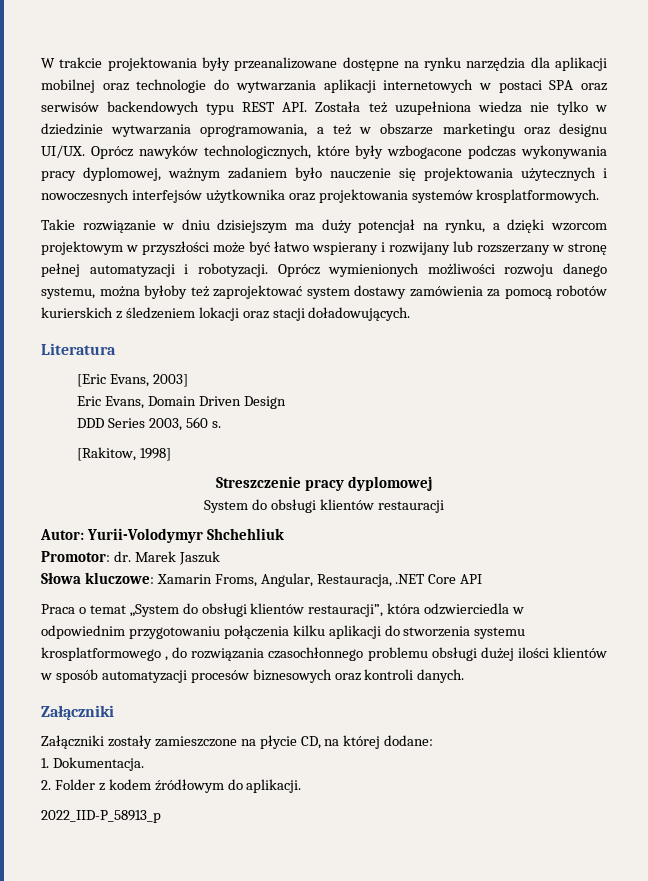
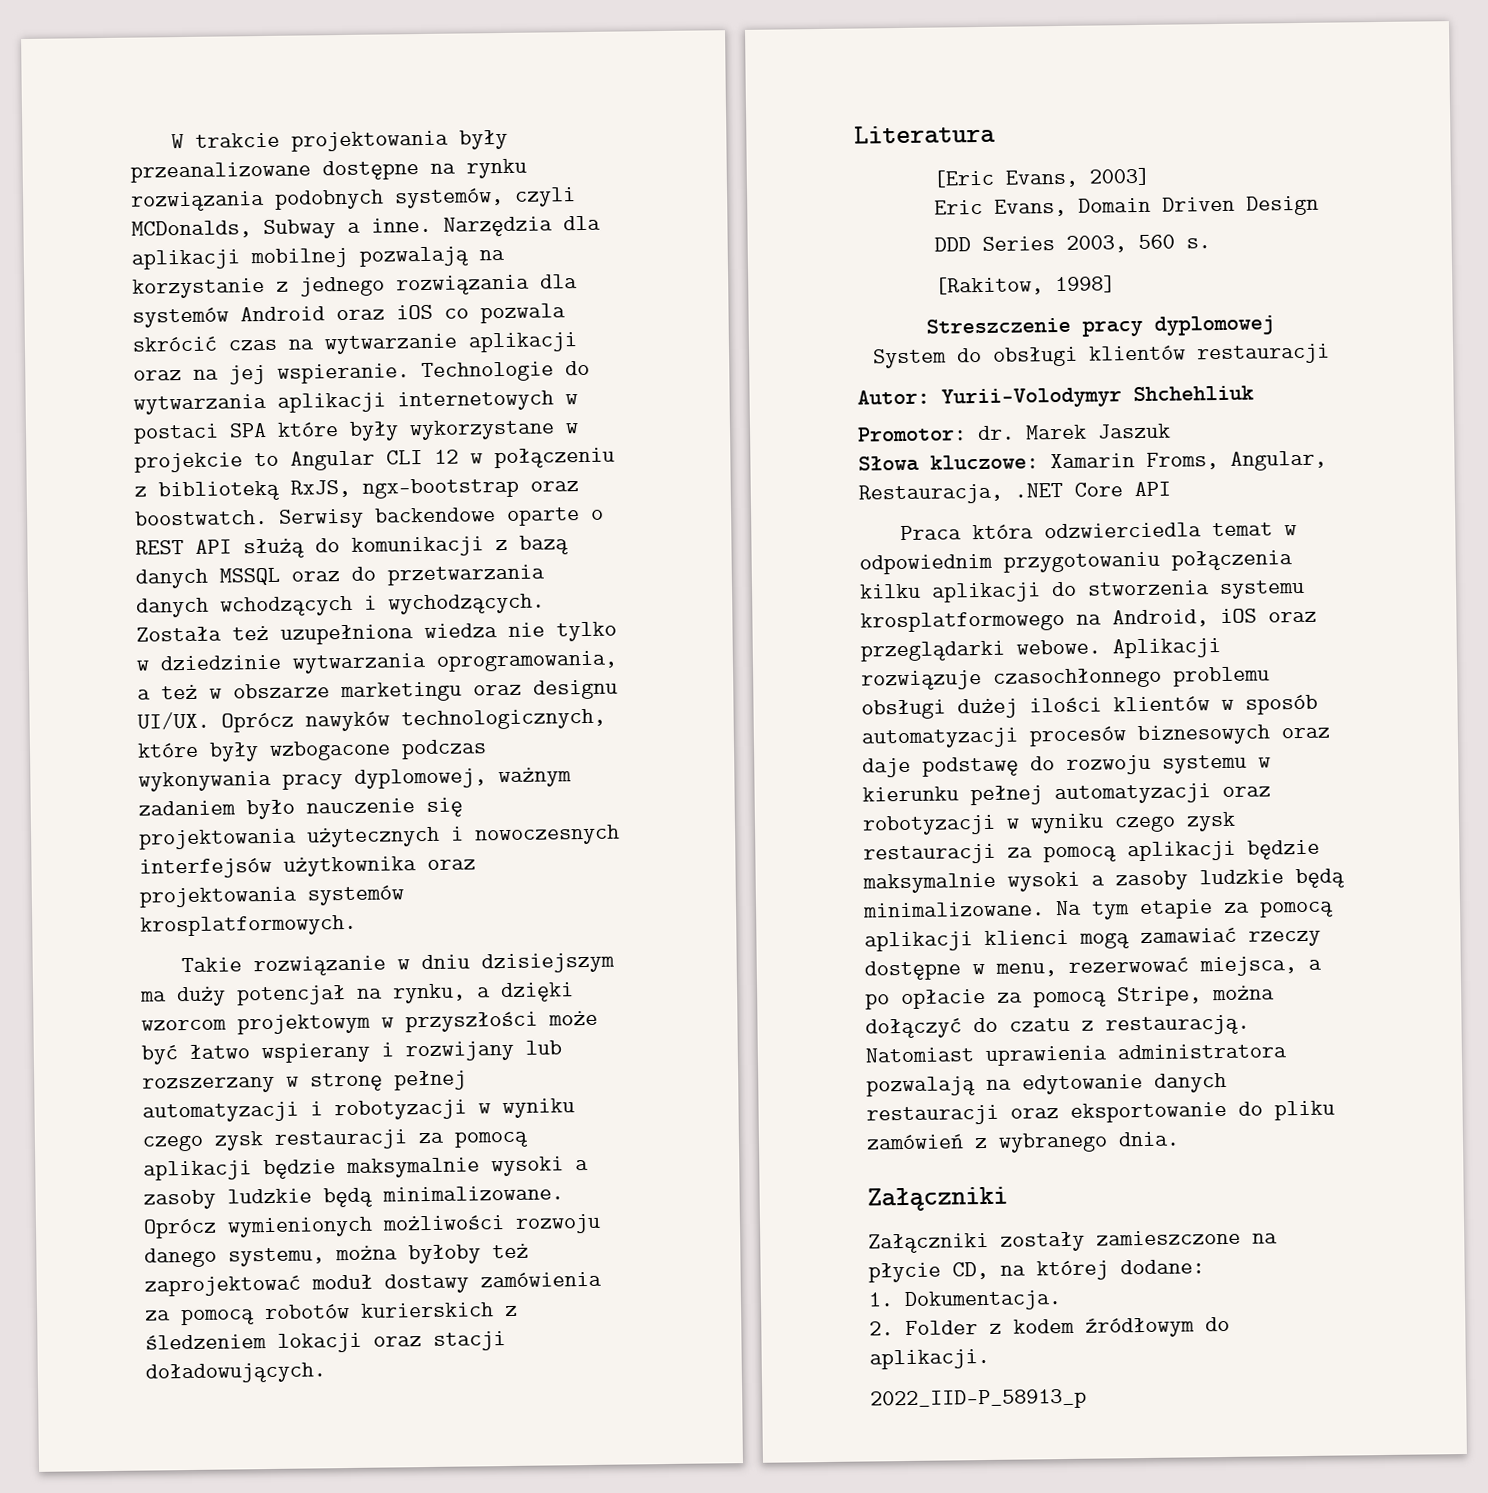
- W trakcie projektowania były przeanalizowane dostępne na rynku narzędzia dla aplikacji mobilnej oraz technologie do wytwarzania aplikacji internetowych w postaci SPA oraz serwisów backendowych typu REST API. Została też uzupełniona wiedza nie tylko w dziedzinie wytwarzania oprogramowania, a też w obszarze marketingu oraz designu UI/UX.
+ W trakcie projektowania były przeanalizowane dostępne na rynku rozwiązania podobnych systemów, czyli MCDonalds, Subway a inne. Narzędzia dla aplikacji mobilnej pozwalają na korzystanie z jednego rozwiązania dla systemów Android oraz iOS co pozwala skrócić czas na wytwarzanie aplikacji oraz na jej wspieranie. Technologie do wytwarzania aplikacji internetowych w postaci SPA które były wykorzystane w projekcie to Angular CLI 12 w połączeniu z biblioteką RxJS, ngx-bootstrap oraz boostwatch. Serwisy backendowe oparte o REST API służą do komunikacji z bazą danych MSSQL oraz do przetwarzania danych wchodzących i wychodzących. Została też uzupełniona wiedza nie tylko w dziedzinie wytwarzania oprogramowania, a też w obszarze marketingu oraz designu UI/UX.
- Takie rozwiązanie w dniu dzisiejszym ma duży potencjał na rynku, a dzięki wzorcom projektowym w przyszłości może być łatwo wspierany i rozwijany lub rozszerzany w stronę pełnej automatyzacji i robotyzacji.
+ Takie rozwiązanie w dniu dzisiejszym ma duży potencjał na rynku, a dzięki wzorcom projektowym w przyszłości może być łatwo wspierany i rozwijany lub rozszerzany w stronę pełnej automatyzacji i robotyzacji w wyniku czego zysk restauracji za pomocą aplikacji będzie maksymalnie wysoki a zasoby ludzkie będą minimalizowane.
- Oprócz wymienionych możliwości rozwoju danego systemu, można byłoby też zaprojektować system dostawy zamówienia za pomocą robotów kurierskich z śledzeniem lokacji oraz stacji doładowujących.
+ Oprócz wymienionych możliwości rozwoju danego systemu, można byłoby też zaprojektować moduł dostawy zamówienia za pomocą robotów kurierskich z śledzeniem lokacji oraz stacji doładowujących.
- Praca o temat „System do obsługi klientów restauracji”, która odzwierciedla w odpowiednim przygotowaniu połączenia kilku aplikacji do stworzenia systemu krosplatformowego , do rozwiązania czasochłonnego problemu obsługi dużej ilości klientów w sposób automatyzacji procesów biznesowych oraz kontroli danych.
+ Praca która odzwierciedla temat w odpowiednim przygotowaniu połączenia kilku aplikacji do stworzenia systemu krosplatformowego na Android, iOS oraz przeglądarki webowe. Aplikacji rozwiązuje czasochłonnego problemu obsługi dużej ilości klientów w sposób automatyzacji procesów biznesowych oraz daje podstawę do rozwoju systemu w kierunku pełnej automatyzacji oraz robotyzacji w wyniku czego zysk restauracji za pomocą aplikacji będzie maksymalnie wysoki a zasoby ludzkie będą minimalizowane. Na tym etapie za pomocą aplikacji klienci mogą zamawiać rzeczy dostępne w menu, rezerwować miejsca, a po opłacie za pomocą Stripe, można dołączyć do czatu z restauracją. Natomiast uprawienia administratora pozwalają na edytowanie danych restauracji oraz eksportowanie do pliku zamówień z wybranego dnia.

